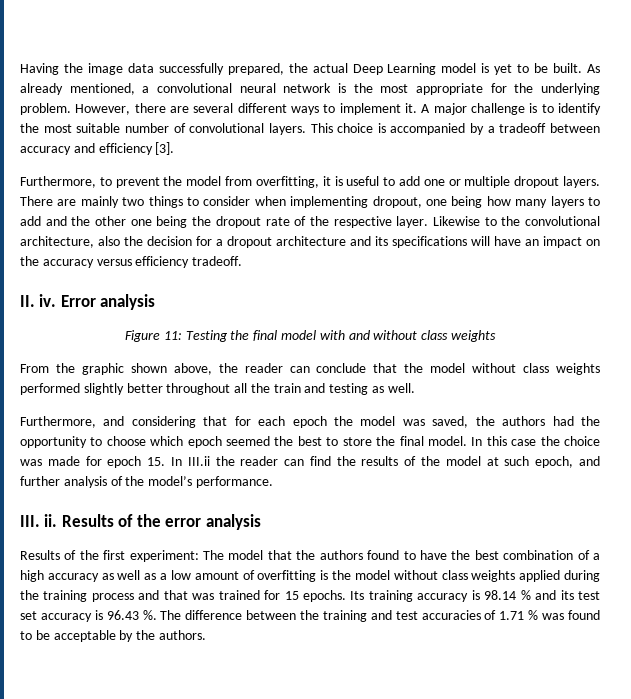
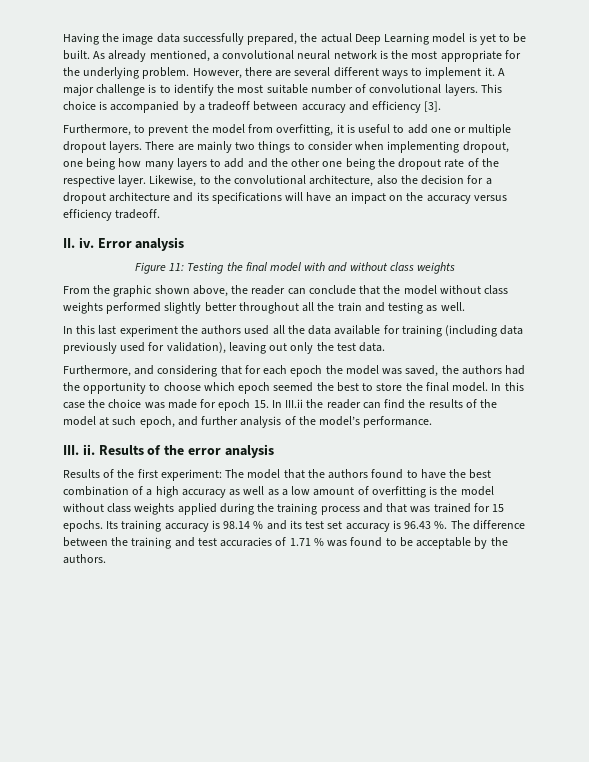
- Likewise to the convolutional architecture, also the decision for a dropout architecture and its specifications will have an impact on the accuracy versus efficiency tradeoff.
+ Likewise, to the convolutional architecture, also the decision for a dropout architecture and its specifications will have an impact on the accuracy versus efficiency tradeoff.
+ In this last experiment the authors used all the data available for training (including data previously used for validation), leaving out only the test data.

